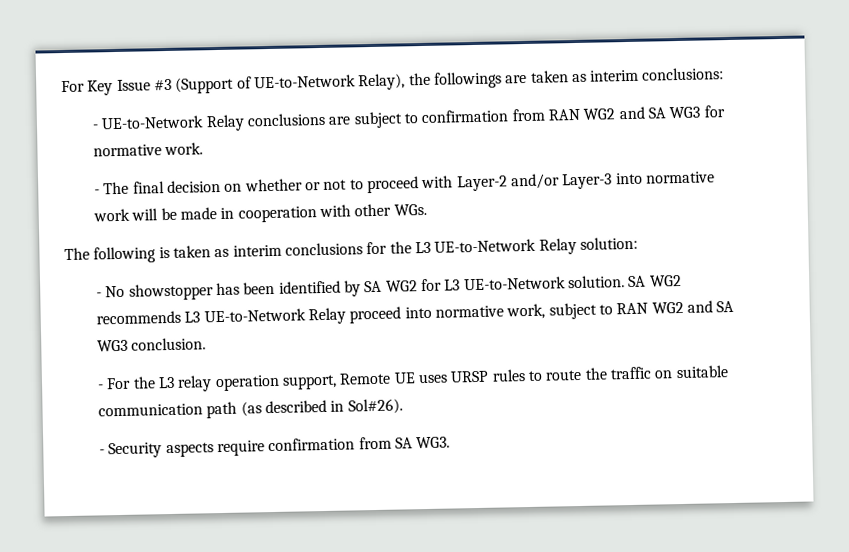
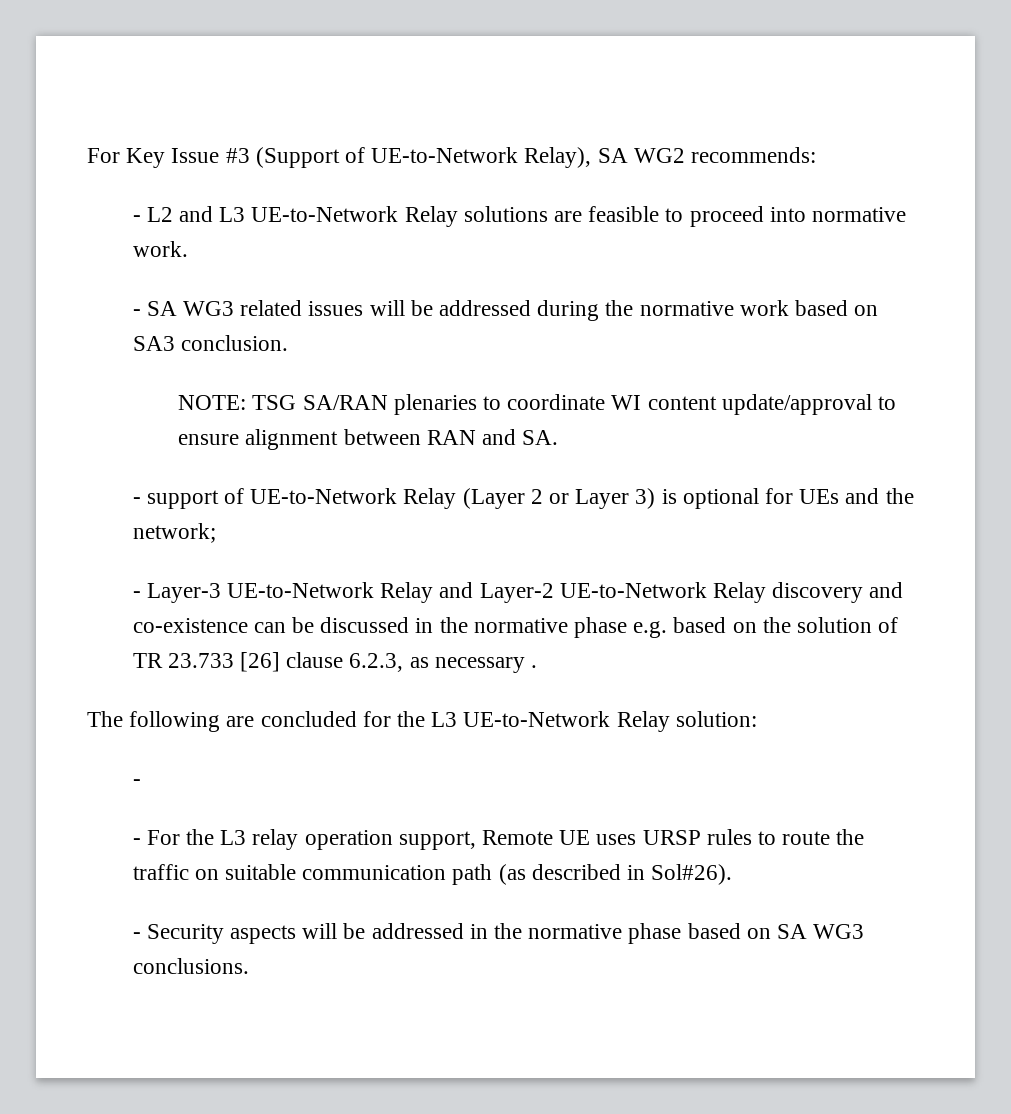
- For Key Issue #3 (Support of UE-to-Network Relay), the followings are taken as interim conclusions:
- - UE-to-Network Relay conclusions are subject to confirmation from RAN WG2 and SA WG3 for normative work.
- - The final decision on whether or not to proceed with Layer-2 and/or Layer-3 into normative work will be made in cooperation with other WGs.
- The following is taken as interim conclusions for the L3 UE-to-Network Relay solution:
- - No showstopper has been identified by SA WG2 for L3 UE-to-Network solution. SA WG2 recommends L3 UE-to-Network Relay proceed into normative work, subject to RAN WG2 and SA WG3 conclusion.
+ For Key Issue #3 (Support of UE-to-Network Relay), SA WG2 recommends:
+ - L2 and L3 UE-to-Network Relay solutions are feasible to proceed into normative work.
+ - SA WG3 related issues will be addressed during the normative work based on SA3 conclusion.
+ NOTE: TSG SA/RAN plenaries to coordinate WI content update/approval to ensure alignment between RAN and SA.
+ - support of UE-to-Network Relay (Layer 2 or Layer 3) is optional for UEs and the network;
+ - Layer-3 UE-to-Network Relay and Layer-2 UE-to-Network Relay discovery and co-existence can be discussed in the normative phase e.g. based on the solution of TR 23.733 [26] clause 6.2.3, as necessary .
+ The following are concluded for the L3 UE-to-Network Relay solution:
+ -
- - Security aspects require confirmation from SA WG3.
+ - Security aspects will be addressed in the normative phase based on SA WG3 conclusions.

